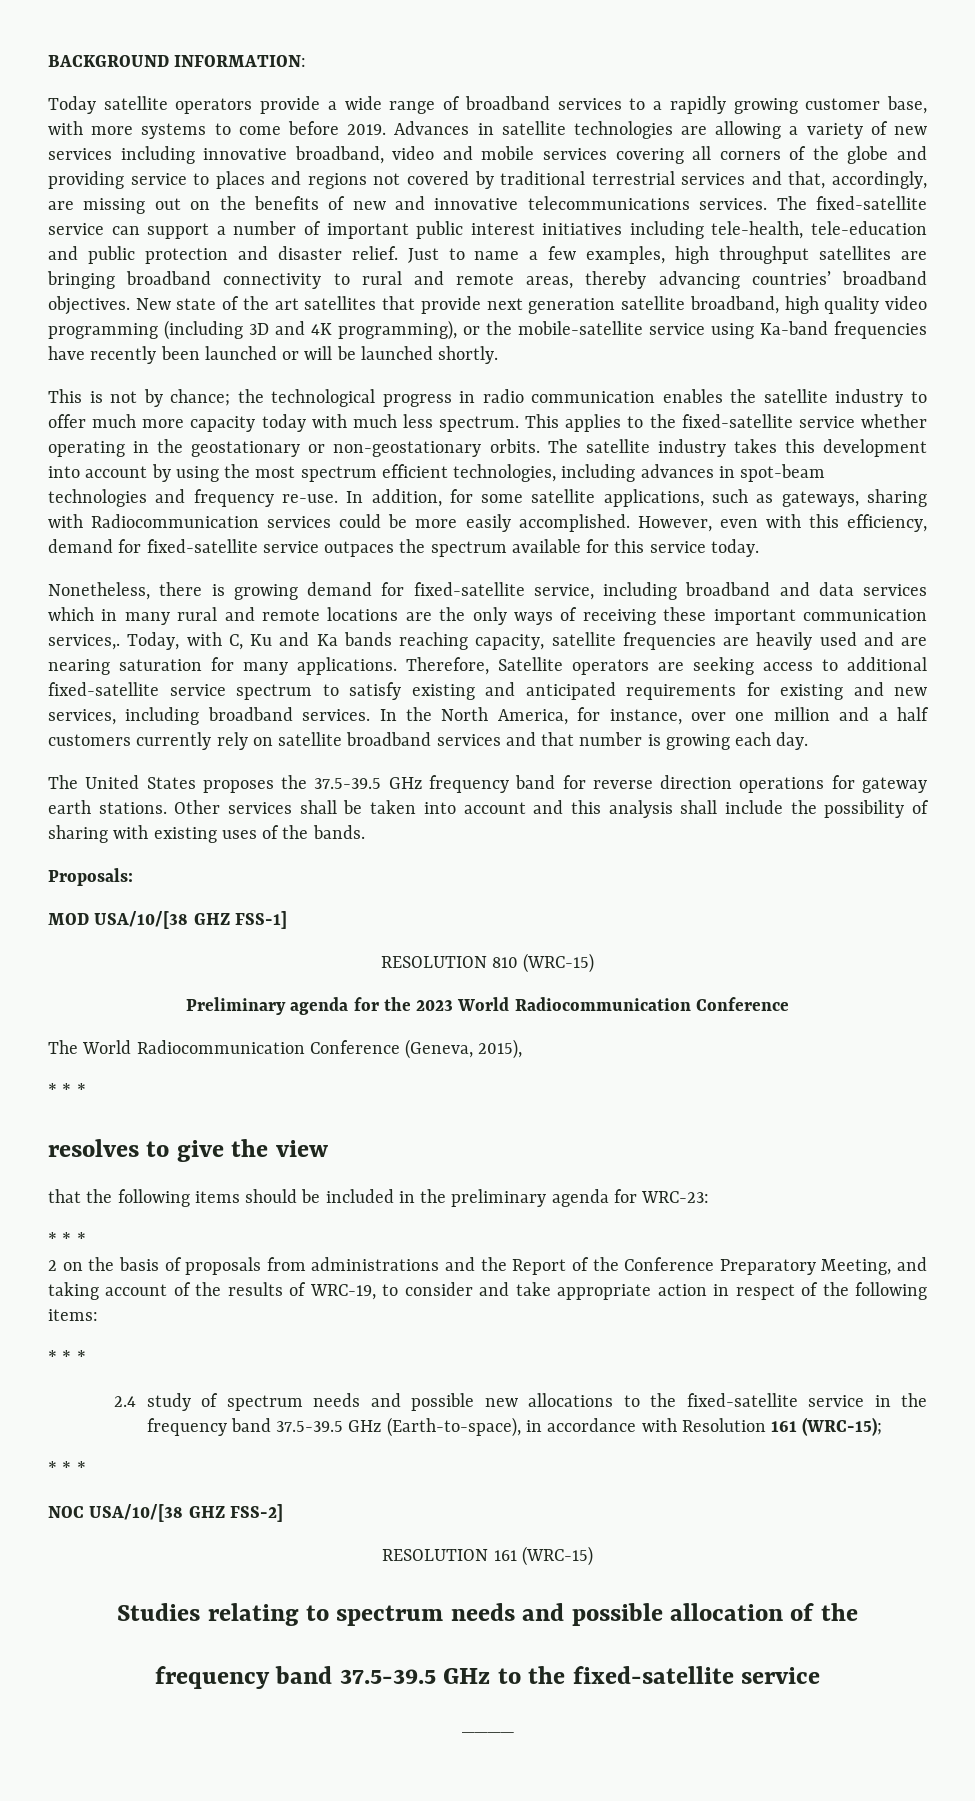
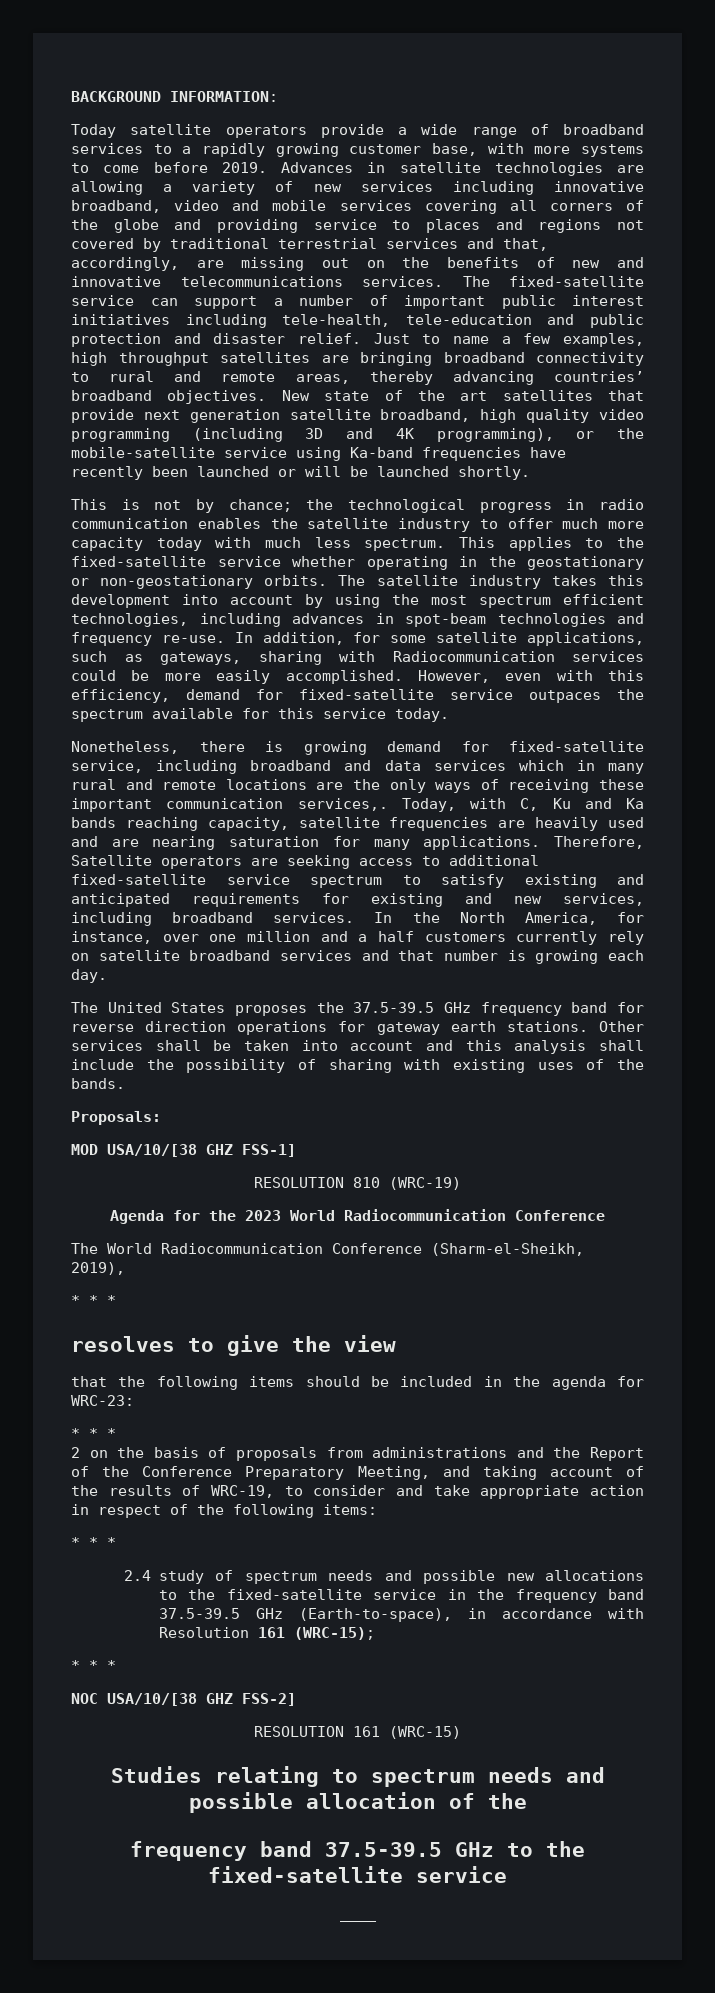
- RESOLUTION 810 (WRC-15)
- Preliminary agenda for the 2023 World Radiocommunication Conference
+ RESOLUTION 810 (WRC-19)
+ Agenda for the 2023 World Radiocommunication Conference
- The World Radiocommunication Conference (Geneva, 2015),
+ The World Radiocommunication Conference (Sharm-el-Sheikh, 2019),
- that the following items should be included in the preliminary agenda for WRC-23:
+ that the following items should be included in the agenda for WRC-23:

